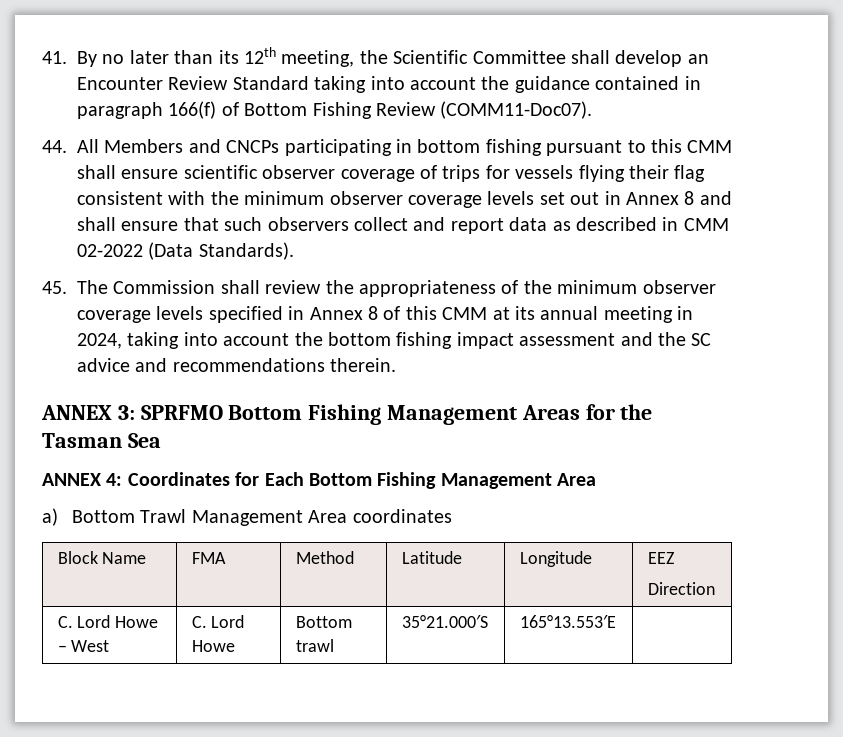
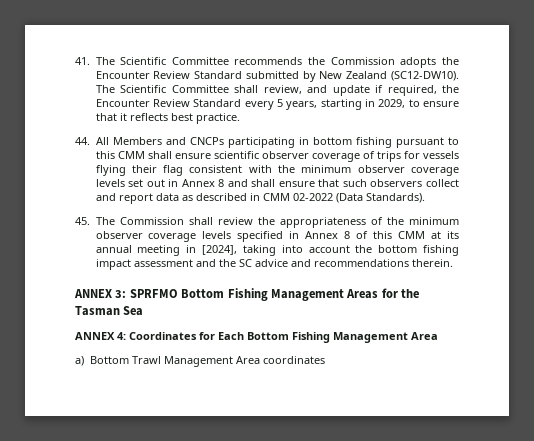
- 41. By no later than its 12th meeting, the Scientific Committee shall develop an Encounter Review Standard taking into account the guidance contained in paragraph 166(f) of Bottom Fishing Review (COMM11-Doc07).
+ 41. The Scientific Committee recommends the Commission adopts the Encounter Review Standard submitted by New Zealand (SC12-DW10). The Scientific Committee shall review, and update if required, the Encounter Review Standard every 5 years, starting in 2029, to ensure that it reflects best practice.
- 45. The Commission shall review the appropriateness of the minimum observer coverage levels specified in Annex 8 of this CMM at its annual meeting in 2024, taking into account the bottom fishing impact assessment and the SC advice and recommendations therein.
+ 45. The Commission shall review the appropriateness of the minimum observer coverage levels specified in Annex 8 of this CMM at its annual meeting in [2024], taking into account the bottom fishing impact assessment and the SC advice and recommendations therein.
- Block Name | FMA | Method | Latitude | Longitude | EEZ
- Direction
- C. Lord Howe – West | C. Lord Howe | Bottom trawl | 35°21.000′S | 165°13.553′E |

